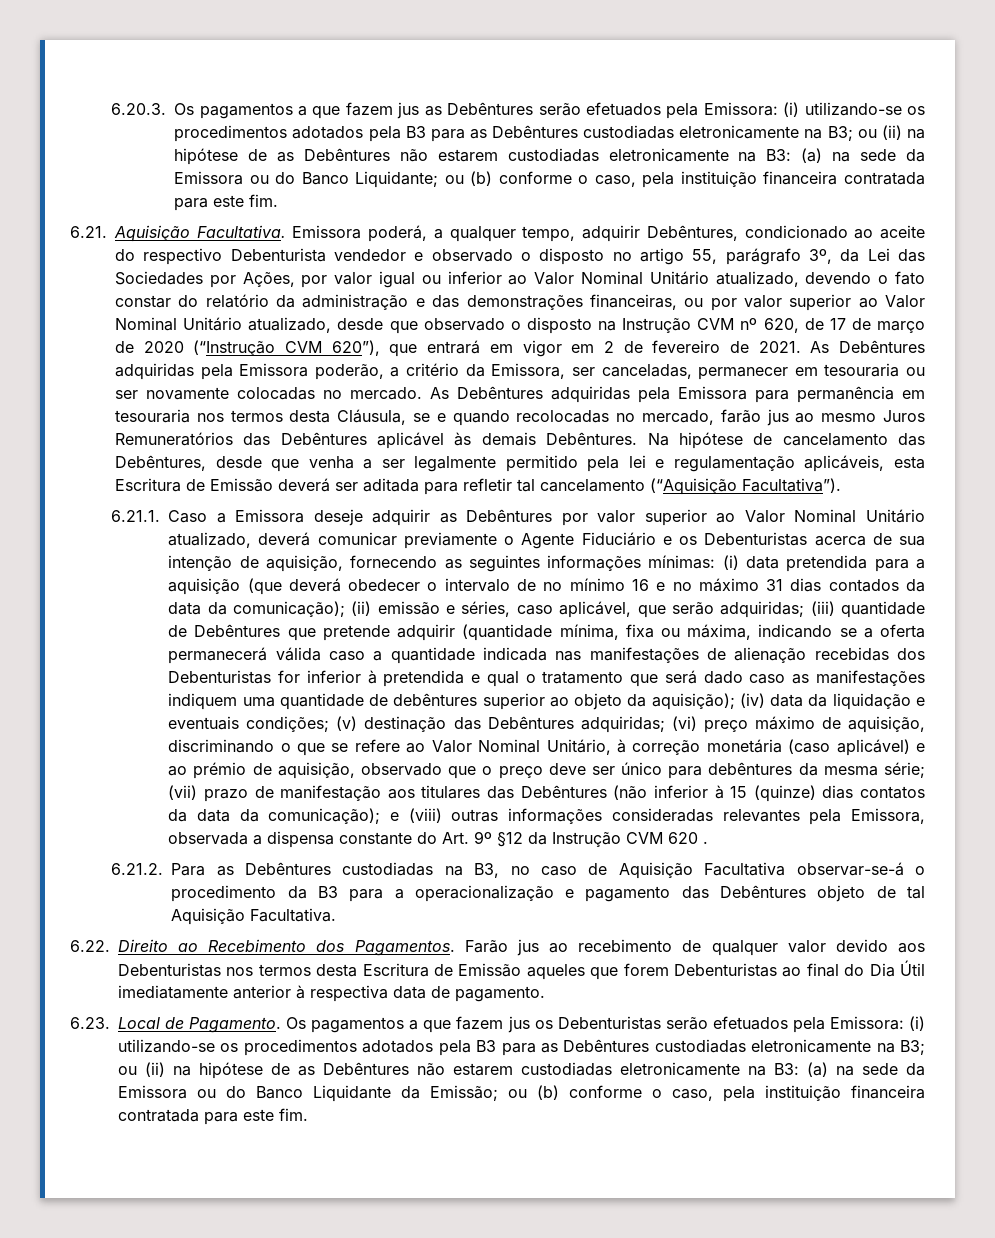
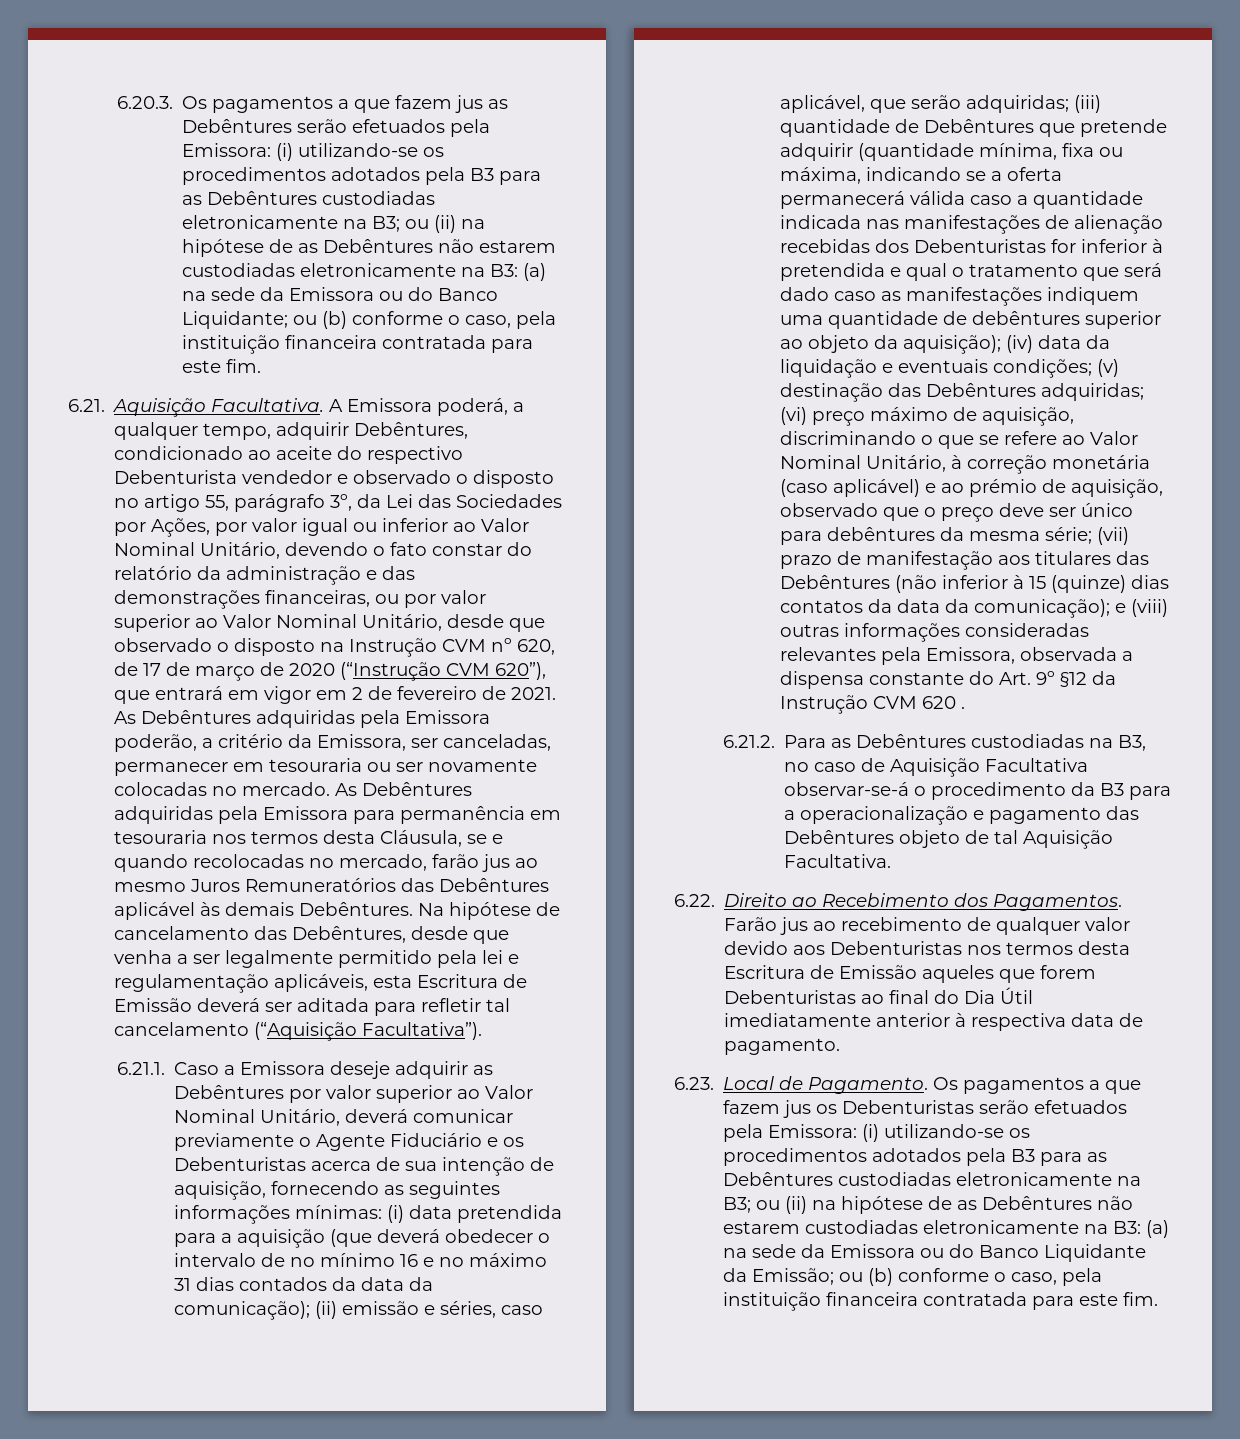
- Emissora poderá, a qualquer tempo, adquirir Debêntures, condicionado ao aceite do respectivo Debenturista vendedor e observado o disposto no artigo 55, parágrafo 3º, da Lei das Sociedades por Ações, por valor igual ou inferior ao Valor Nominal Unitário atualizado, devendo o fato constar do relatório da administração e das demonstrações financeiras, ou por valor superior ao Valor Nominal Unitário atualizado, desde que observado o disposto na Instrução CVM nº 620, de 17 de março de 2020 (“Instrução CVM 620”), que entrará em vigor em 2 de fevereiro de 2021.
+ A Emissora poderá, a qualquer tempo, adquirir Debêntures, condicionado ao aceite do respectivo Debenturista vendedor e observado o disposto no artigo 55, parágrafo 3º, da Lei das Sociedades por Ações, por valor igual ou inferior ao Valor Nominal Unitário, devendo o fato constar do relatório da administração e das demonstrações financeiras, ou por valor superior ao Valor Nominal Unitário, desde que observado o disposto na Instrução CVM nº 620, de 17 de março de 2020 (“Instrução CVM 620”), que entrará em vigor em 2 de fevereiro de 2021.
- 6.21.1. Caso a Emissora deseje adquirir as Debêntures por valor superior ao Valor Nominal Unitário atualizado, deverá comunicar previamente o Agente Fiduciário e os Debenturistas acerca de sua intenção de aquisição, fornecendo as seguintes informações mínimas:
+ 6.21.1. Caso a Emissora deseje adquirir as Debêntures por valor superior ao Valor Nominal Unitário, deverá comunicar previamente o Agente Fiduciário e os Debenturistas acerca de sua intenção de aquisição, fornecendo as seguintes informações mínimas:

